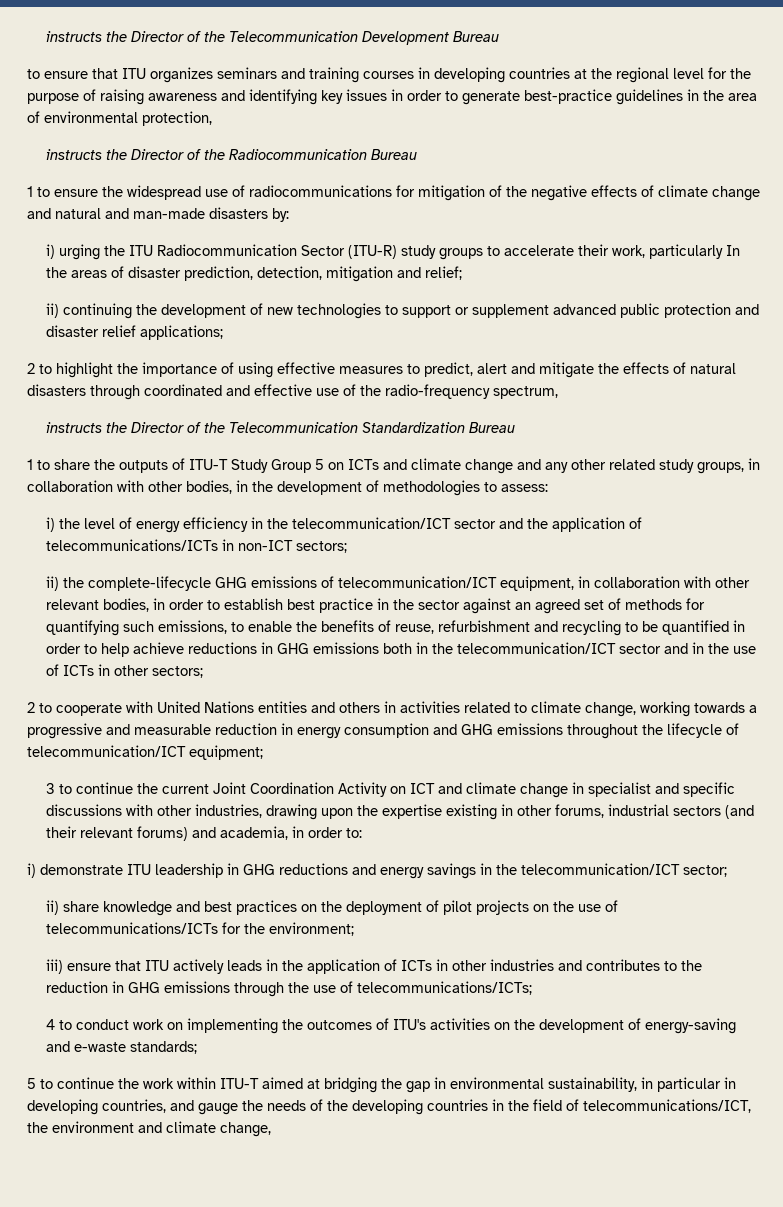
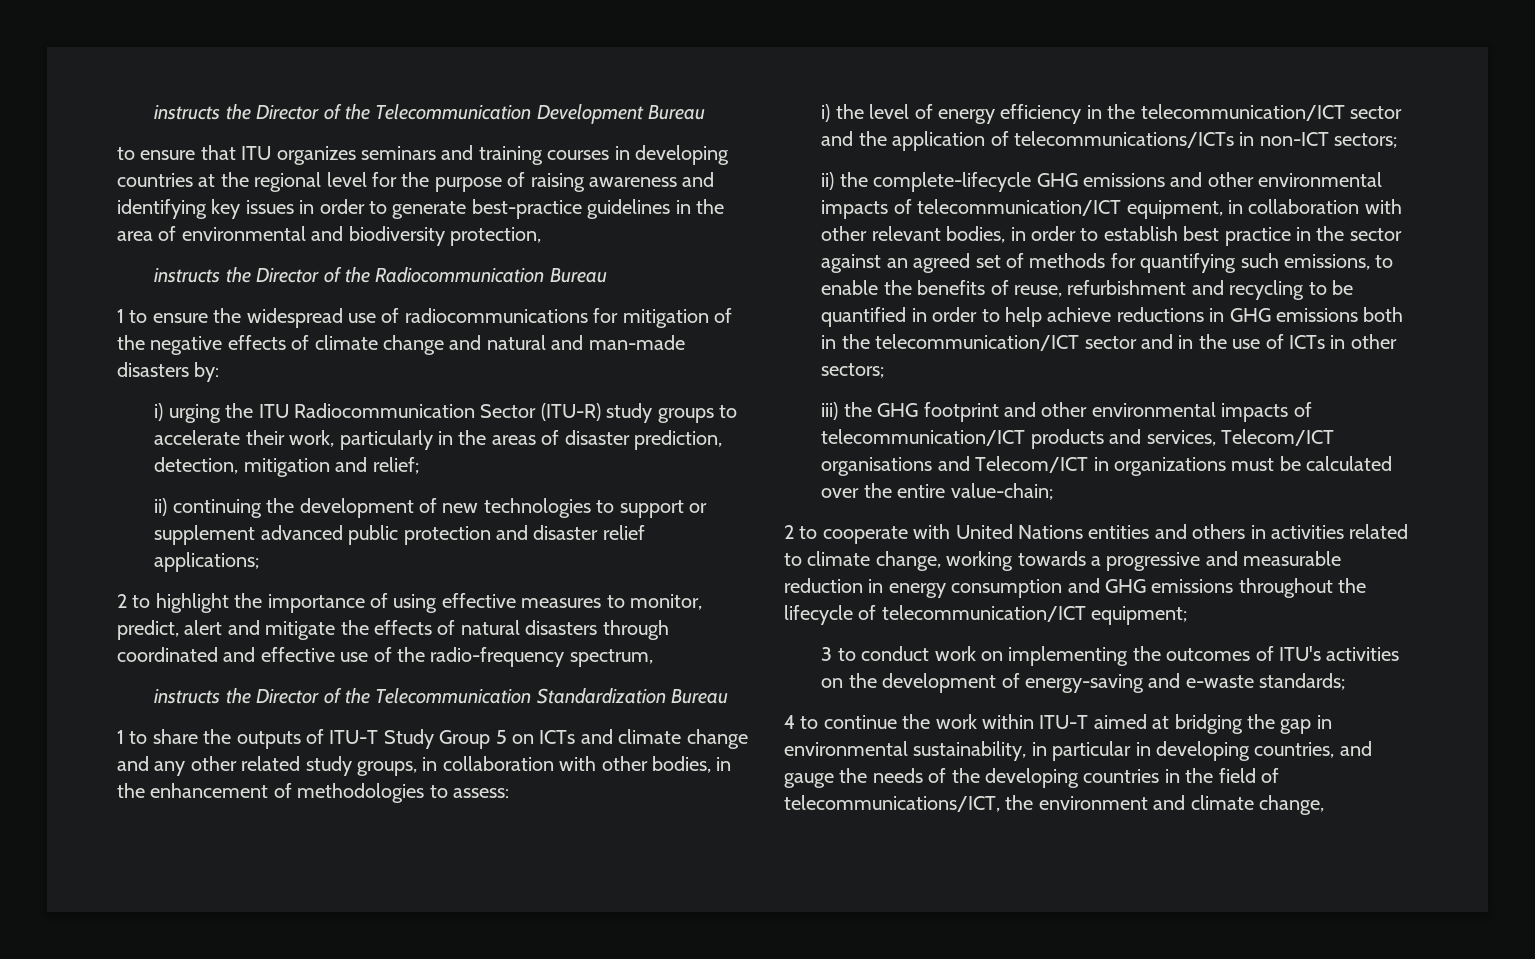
- to ensure that ITU organizes seminars and training courses in developing countries at the regional level for the purpose of raising awareness and identifying key issues in order to generate best-practice guidelines in the area of environmental protection,
+ to ensure that ITU organizes seminars and training courses in developing countries at the regional level for the purpose of raising awareness and identifying key issues in order to generate best-practice guidelines in the area of environmental and biodiversity protection,
- i) urging the ITU Radiocommunication Sector (ITU-R) study groups to accelerate their work, particularly In the areas of disaster prediction, detection, mitigation and relief;
+ i) urging the ITU Radiocommunication Sector (ITU-R) study groups to accelerate their work, particularly in the areas of disaster prediction, detection, mitigation and relief;
- 2 to highlight the importance of using effective measures to predict, alert and mitigate the effects of natural disasters through coordinated and effective use of the radio-frequency spectrum,
+ 2 to highlight the importance of using effective measures to monitor, predict, alert and mitigate the effects of natural disasters through coordinated and effective use of the radio-frequency spectrum,
- 1 to share the outputs of ITU-T Study Group 5 on ICTs and climate change and any other related study groups, in collaboration with other bodies, in the development of methodologies to assess:
+ 1 to share the outputs of ITU-T Study Group 5 on ICTs and climate change and any other related study groups, in collaboration with other bodies, in the enhancement of methodologies to assess:
- ii) the complete-lifecycle GHG emissions of telecommunication/ICT equipment, in collaboration with other relevant bodies, in order to establish best practice in the sector against an agreed set of methods for quantifying such emissions, to enable the benefits of reuse, refurbishment and recycling to be quantified in order to help achieve reductions in GHG emissions both in the telecommunication/ICT sector and in the use of ICTs in other sectors;
+ ii) the complete-lifecycle GHG emissions and other environmental impacts of telecommunication/ICT equipment, in collaboration with other relevant bodies, in order to establish best practice in the sector against an agreed set of methods for quantifying such emissions, to enable the benefits of reuse, refurbishment and recycling to be quantified in order to help achieve reductions in GHG emissions both in the telecommunication/ICT sector and in the use of ICTs in other sectors;
+ iii) the GHG footprint and other environmental impacts of telecommunication/ICT products and services, Telecom/ICT organisations and Telecom/ICT in organizations must be calculated over the entire value-chain;
- 3 to continue the current Joint Coordination Activity on ICT and climate change in specialist and specific discussions with other industries, drawing upon the expertise existing in other forums, industrial sectors (and their relevant forums) and academia, in order to:
- i) demonstrate ITU leadership in GHG reductions and energy savings in the telecommunication/ICT sector;
- ii) share knowledge and best practices on the deployment of pilot projects on the use of telecommunications/ICTs for the environment;
- iii) ensure that ITU actively leads in the application of ICTs in other industries and contributes to the reduction in GHG emissions through the use of telecommunications/ICTs;
- 4 to conduct work on implementing the outcomes of ITU's activities on the development of energy-saving and e-waste standards;
+ 3 to conduct work on implementing the outcomes of ITU's activities on the development of energy-saving and e-waste standards;
- 5 to continue the work within ITU-T aimed at bridging the gap in environmental sustainability, in particular in developing countries, and gauge the needs of the developing countries in the field of telecommunications/ICT, the environment and climate change,
+ 4 to continue the work within ITU-T aimed at bridging the gap in environmental sustainability, in particular in developing countries, and gauge the needs of the developing countries in the field of telecommunications/ICT, the environment and climate change,

